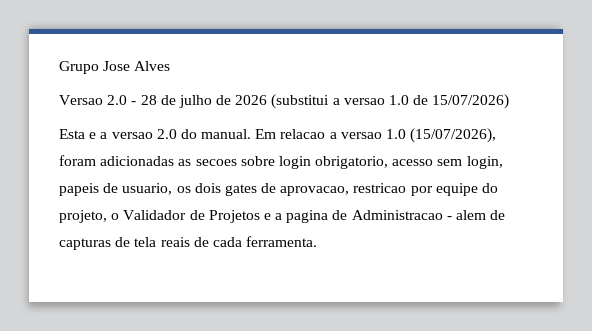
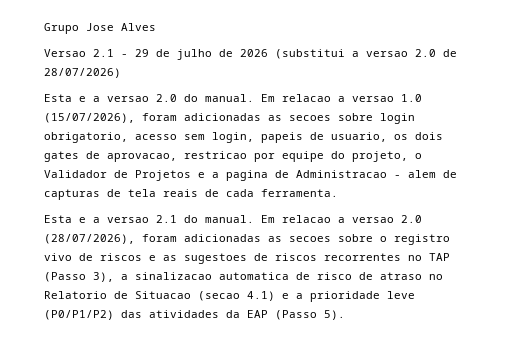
- Versao 2.0 - 28 de julho de 2026 (substitui a versao 1.0 de 15/07/2026)
+ Versao 2.1 - 29 de julho de 2026 (substitui a versao 2.0 de 28/07/2026)
+ Esta e a versao 2.1 do manual. Em relacao a versao 2.0 (28/07/2026), foram adicionadas as secoes sobre o registro vivo de riscos e as sugestoes de riscos recorrentes no TAP (Passo 3), a sinalizacao automatica de risco de atraso no Relatorio de Situacao (secao 4.1) e a prioridade leve (P0/P1/P2) das atividades da EAP (Passo 5).

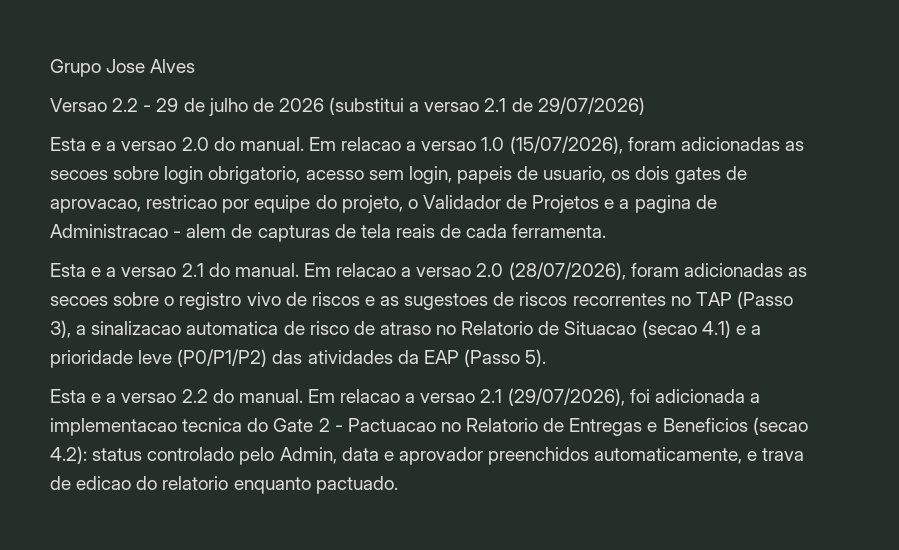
- Versao 2.1 - 29 de julho de 2026 (substitui a versao 2.0 de 28/07/2026)
+ Versao 2.2 - 29 de julho de 2026 (substitui a versao 2.1 de 29/07/2026)
+ Esta e a versao 2.2 do manual. Em relacao a versao 2.1 (29/07/2026), foi adicionada a implementacao tecnica do Gate 2 - Pactuacao no Relatorio de Entregas e Beneficios (secao 4.2): status controlado pelo Admin, data e aprovador preenchidos automaticamente, e trava de edicao do relatorio enquanto pactuado.

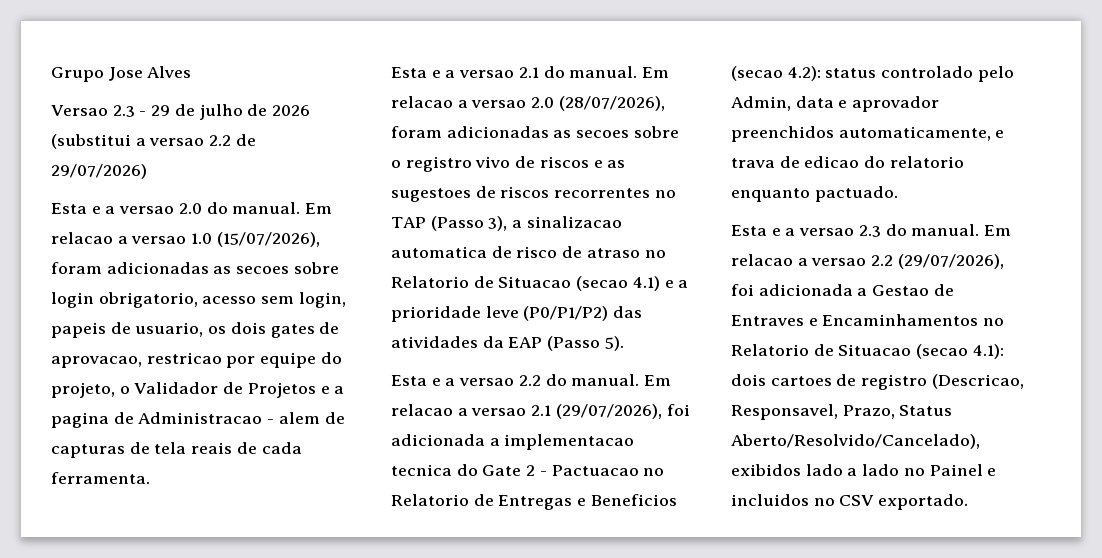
- Versao 2.2 - 29 de julho de 2026 (substitui a versao 2.1 de 29/07/2026)
+ Versao 2.3 - 29 de julho de 2026 (substitui a versao 2.2 de 29/07/2026)
+ Esta e a versao 2.3 do manual. Em relacao a versao 2.2 (29/07/2026), foi adicionada a Gestao de Entraves e Encaminhamentos no Relatorio de Situacao (secao 4.1): dois cartoes de registro (Descricao, Responsavel, Prazo, Status Aberto/Resolvido/Cancelado), exibidos lado a lado no Painel e incluidos no CSV exportado.

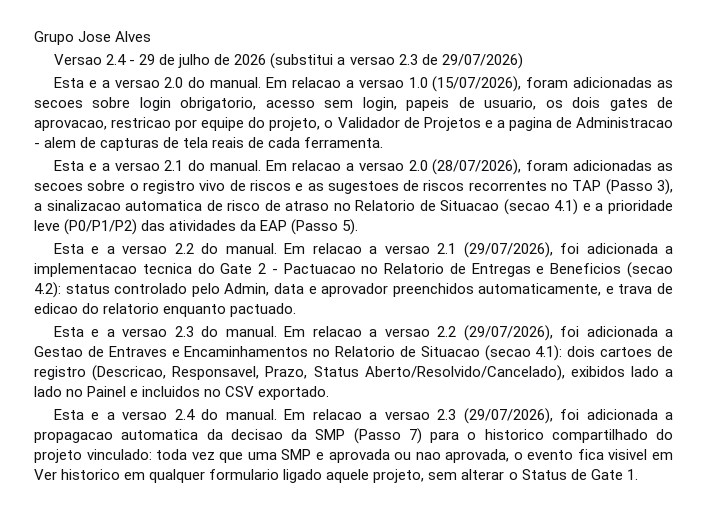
- Versao 2.3 - 29 de julho de 2026 (substitui a versao 2.2 de 29/07/2026)
+ Versao 2.4 - 29 de julho de 2026 (substitui a versao 2.3 de 29/07/2026)
+ Esta e a versao 2.4 do manual. Em relacao a versao 2.3 (29/07/2026), foi adicionada a propagacao automatica da decisao da SMP (Passo 7) para o historico compartilhado do projeto vinculado: toda vez que uma SMP e aprovada ou nao aprovada, o evento fica visivel em Ver historico em qualquer formulario ligado aquele projeto, sem alterar o Status de Gate 1.

